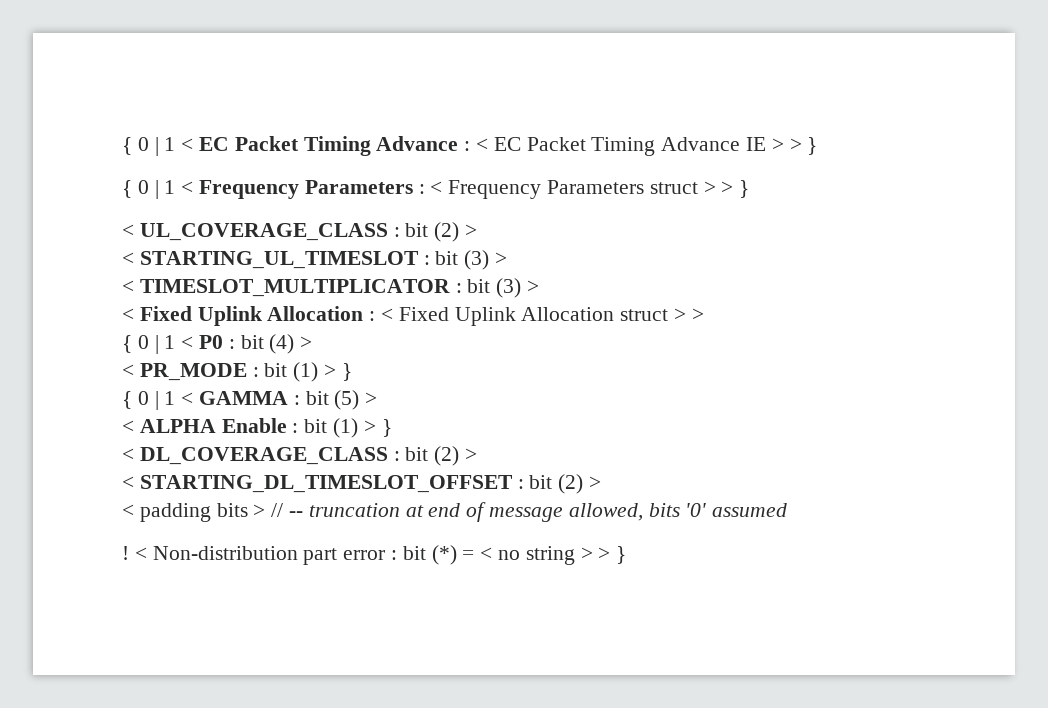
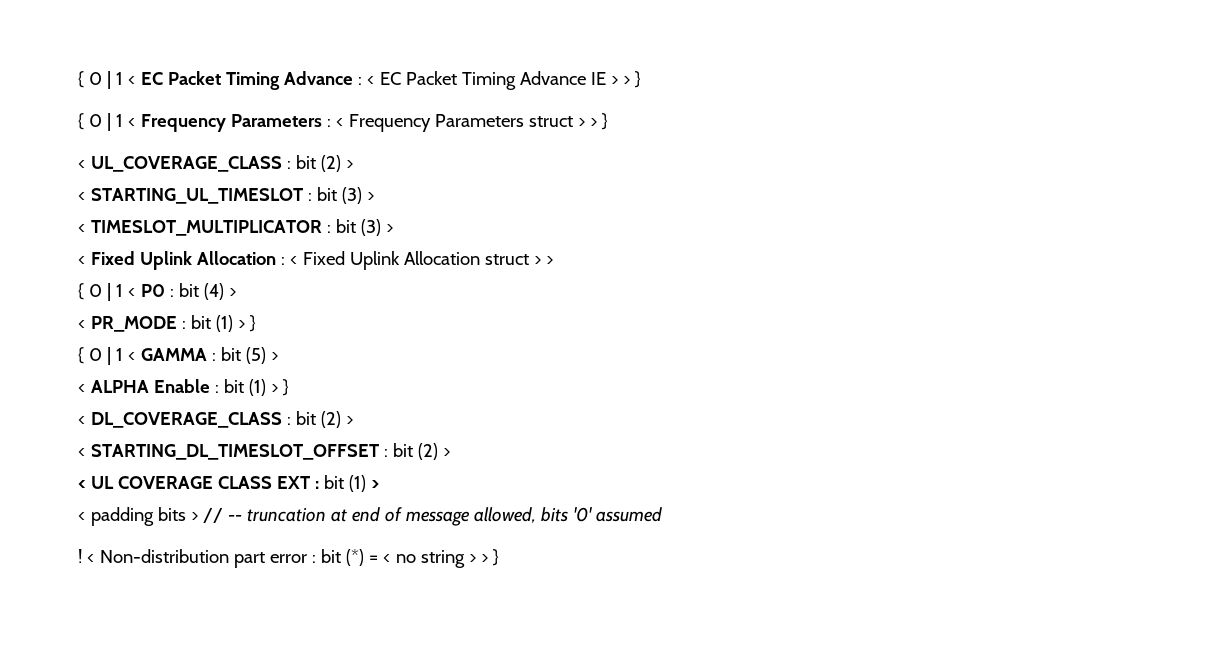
+ < UL COVERAGE CLASS EXT : bit (1) >

